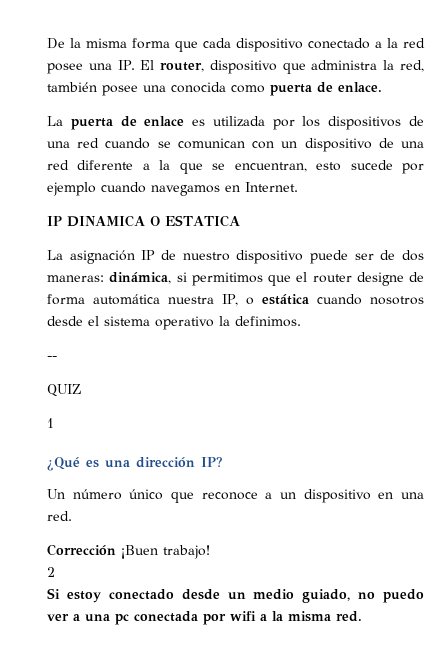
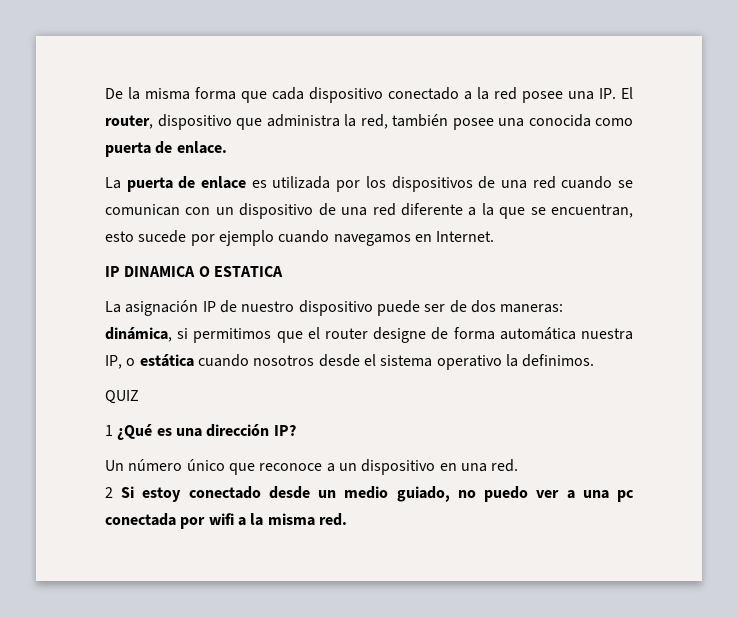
- --
- 1
- ¿Qué es una dirección IP?
+ 1 ¿Qué es una dirección IP?
- Corrección ¡Buen trabajo!
- 2
- Si estoy conectado desde un medio guiado, no puedo ver a una pc conectada por wifi a la misma red.
+ 2 Si estoy conectado desde un medio guiado, no puedo ver a una pc conectada por wifi a la misma red.

